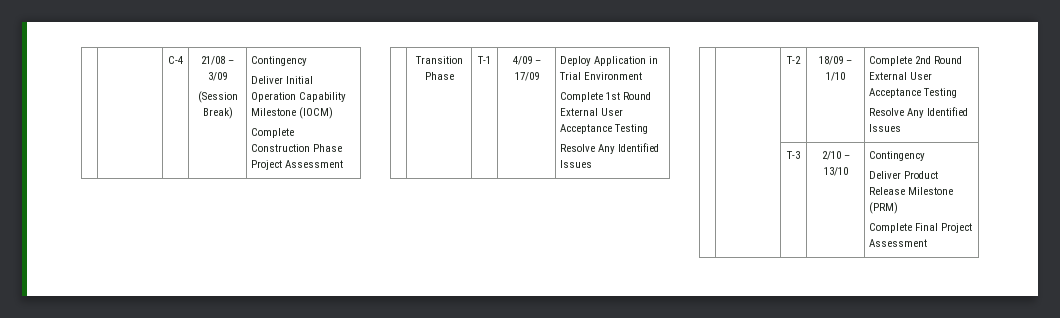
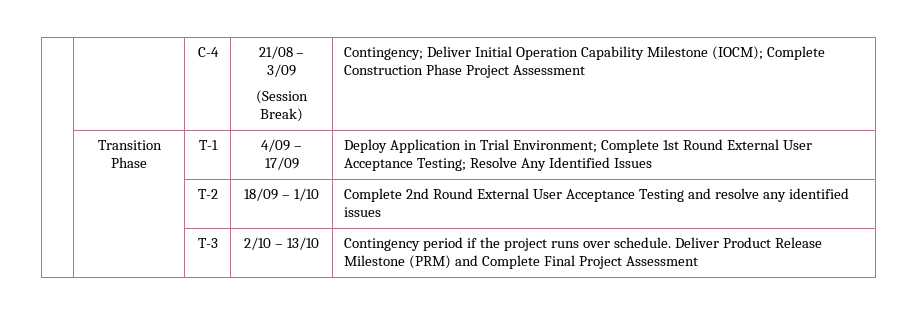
  | | C-4 | 21/08 – 3/09
- (Session Break) | Contingency
- Deliver Initial Operation Capability Milestone (IOCM)
- Complete Construction Phase Project Assessment
+ (Session Break) | Contingency; Deliver Initial Operation Capability Milestone (IOCM); Complete Construction Phase Project Assessment
- | Transition Phase | T-1 | 4/09 – 17/09 | Deploy Application in Trial Environment
- Complete 1st Round External User Acceptance Testing
- Resolve Any Identified Issues
+ | Transition Phase | T-1 | 4/09 – 17/09 | Deploy Application in Trial Environment; Complete 1st Round External User Acceptance Testing; Resolve Any Identified Issues
- | | T-2 | 18/09 – 1/10 | Complete 2nd Round External User Acceptance Testing
- Resolve Any Identified Issues
+ | | T-2 | 18/09 – 1/10 | Complete 2nd Round External User Acceptance Testing and resolve any identified issues
- | | T-3 | 2/10 – 13/10 | Contingency
- Deliver Product Release Milestone (PRM)
- Complete Final Project Assessment
+ | | T-3 | 2/10 – 13/10 | Contingency period if the project runs over schedule. Deliver Product Release Milestone (PRM) and Complete Final Project Assessment

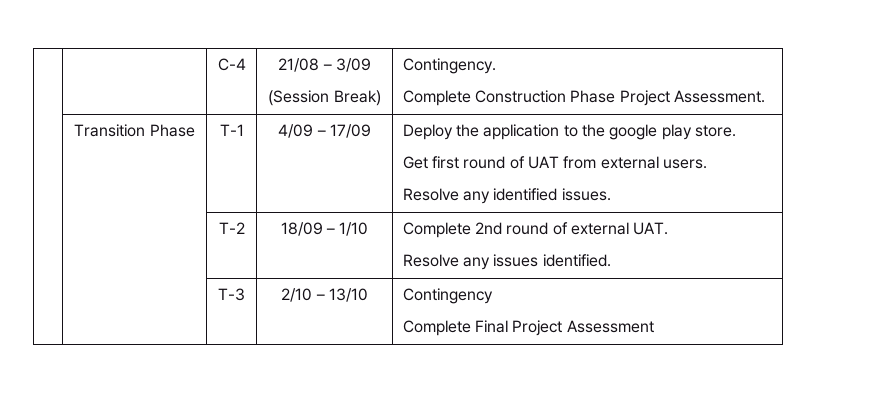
  | | C-4 | 21/08 – 3/09
- (Session Break) | Contingency; Deliver Initial Operation Capability Milestone (IOCM); Complete Construction Phase Project Assessment
+ (Session Break) | Contingency.
+ Complete Construction Phase Project Assessment.
- | Transition Phase | T-1 | 4/09 – 17/09 | Deploy Application in Trial Environment; Complete 1st Round External User Acceptance Testing; Resolve Any Identified Issues
+ | Transition Phase | T-1 | 4/09 – 17/09 | Deploy the application to the google play store.
+ Get first round of UAT from external users.
+ Resolve any identified issues.
- | | T-2 | 18/09 – 1/10 | Complete 2nd Round External User Acceptance Testing and resolve any identified issues
+ | | T-2 | 18/09 – 1/10 | Complete 2nd round of external UAT.
+ Resolve any issues identified.
- | | T-3 | 2/10 – 13/10 | Contingency period if the project runs over schedule. Deliver Product Release Milestone (PRM) and Complete Final Project Assessment
+ | | T-3 | 2/10 – 13/10 | Contingency
+ Complete Final Project Assessment

